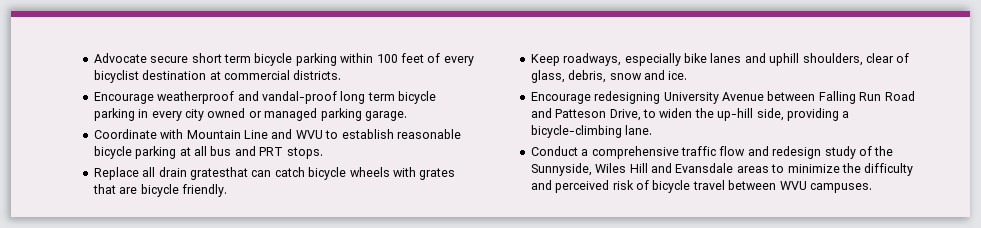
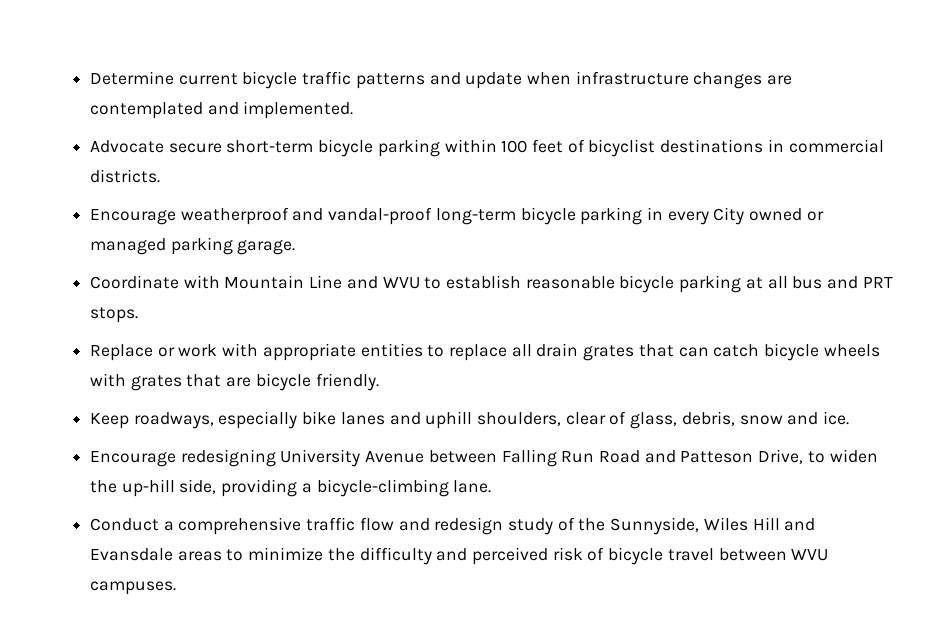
- Advocate secure short term bicycle parking within 100 feet of every bicyclist destination at commercial districts.
+ Determine current bicycle traffic patterns and update when infrastructure changes are contemplated and implemented.
+ Advocate secure short-term bicycle parking within 100 feet of bicyclist destinations in commercial districts.
- Encourage weatherproof and vandal-proof long term bicycle parking in every city owned or managed parking garage.
+ Encourage weatherproof and vandal-proof long-term bicycle parking in every City owned or managed parking garage.
- Replace all drain gratesthat can catch bicycle wheels with grates that are bicycle friendly.
+ Replace or work with appropriate entities to replace all drain grates that can catch bicycle wheels with grates that are bicycle friendly.

